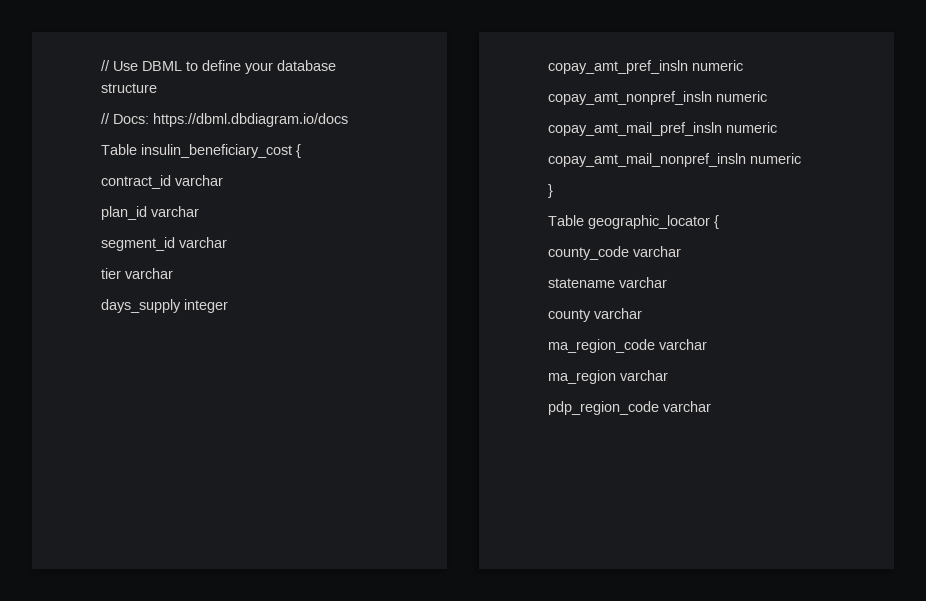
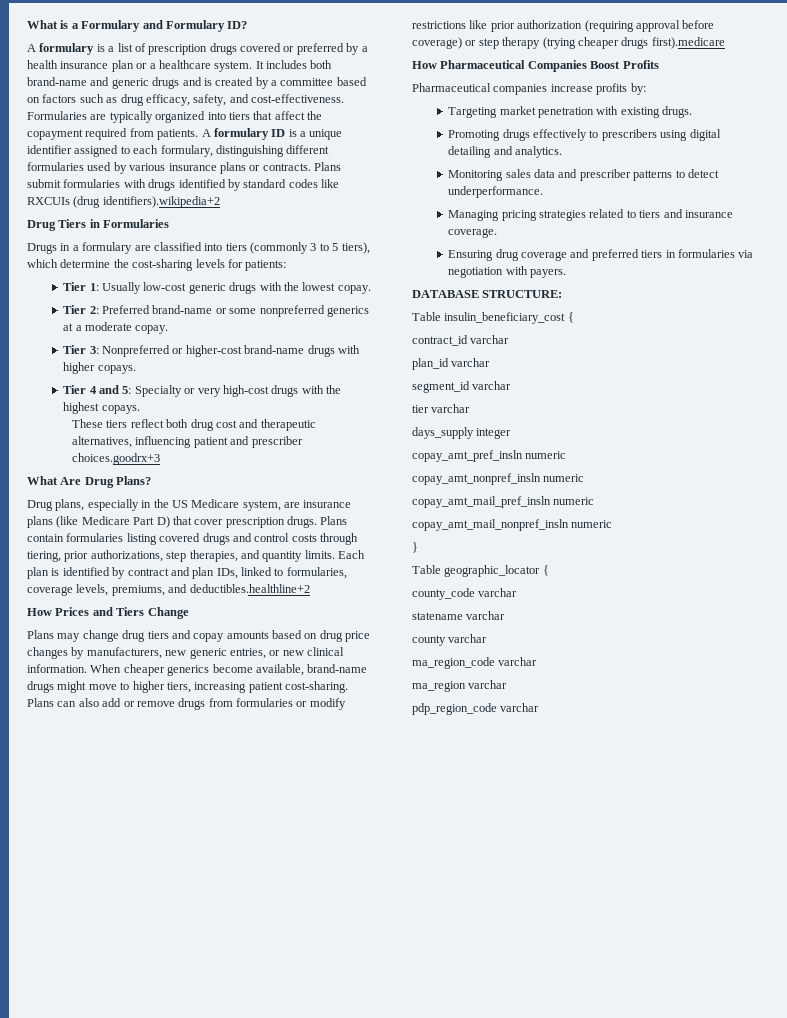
- // Use DBML to define your database structure
- // Docs: https://dbml.dbdiagram.io/docs
+ What is a Formulary and Formulary ID?
+ A formulary is a list of prescription drugs covered or preferred by a health insurance plan or a healthcare system. It includes both brand-name and generic drugs and is created by a committee based on factors such as drug efficacy, safety, and cost-effectiveness. Formularies are typically organized into tiers that affect the copayment required from patients. A formulary ID is a unique identifier assigned to each formulary, distinguishing different formularies used by various insurance plans or contracts. Plans submit formularies with drugs identified by standard codes like RXCUIs (drug identifiers).wikipedia+2
+ Drug Tiers in Formularies
+ Drugs in a formulary are classified into tiers (commonly 3 to 5 tiers), which determine the cost-sharing levels for patients:
+ Tier 1: Usually low-cost generic drugs with the lowest copay.
+ Tier 2: Preferred brand-name or some nonpreferred generics at a moderate copay.
+ Tier 3: Nonpreferred or higher-cost brand-name drugs with higher copays.
+ Tier 4 and 5: Specialty or very high-cost drugs with the highest copays.
+ These tiers reflect both drug cost and therapeutic alternatives, influencing patient and prescriber choices.goodrx+3
+ What Are Drug Plans?
+ Drug plans, especially in the US Medicare system, are insurance plans (like Medicare Part D) that cover prescription drugs. Plans contain formularies listing covered drugs and control costs through tiering, prior authorizations, step therapies, and quantity limits. Each plan is identified by contract and plan IDs, linked to formularies, coverage levels, premiums, and deductibles.healthline+2
+ How Prices and Tiers Change
+ Plans may change drug tiers and copay amounts based on drug price changes by manufacturers, new generic entries, or new clinical information. When cheaper generics become available, brand-name drugs might move to higher tiers, increasing patient cost-sharing. Plans can also add or remove drugs from formularies or modify restrictions like prior authorization (requiring approval before coverage) or step therapy (trying cheaper drugs first).medicare
+ How Pharmaceutical Companies Boost Profits
+ Pharmaceutical companies increase profits by:
+ Targeting market penetration with existing drugs.
+ Promoting drugs effectively to prescribers using digital detailing and analytics.
+ Monitoring sales data and prescriber patterns to detect underperformance.
+ Managing pricing strategies related to tiers and insurance coverage.
+ Ensuring drug coverage and preferred tiers in formularies via negotiation with payers.
+ DATABASE STRUCTURE:

